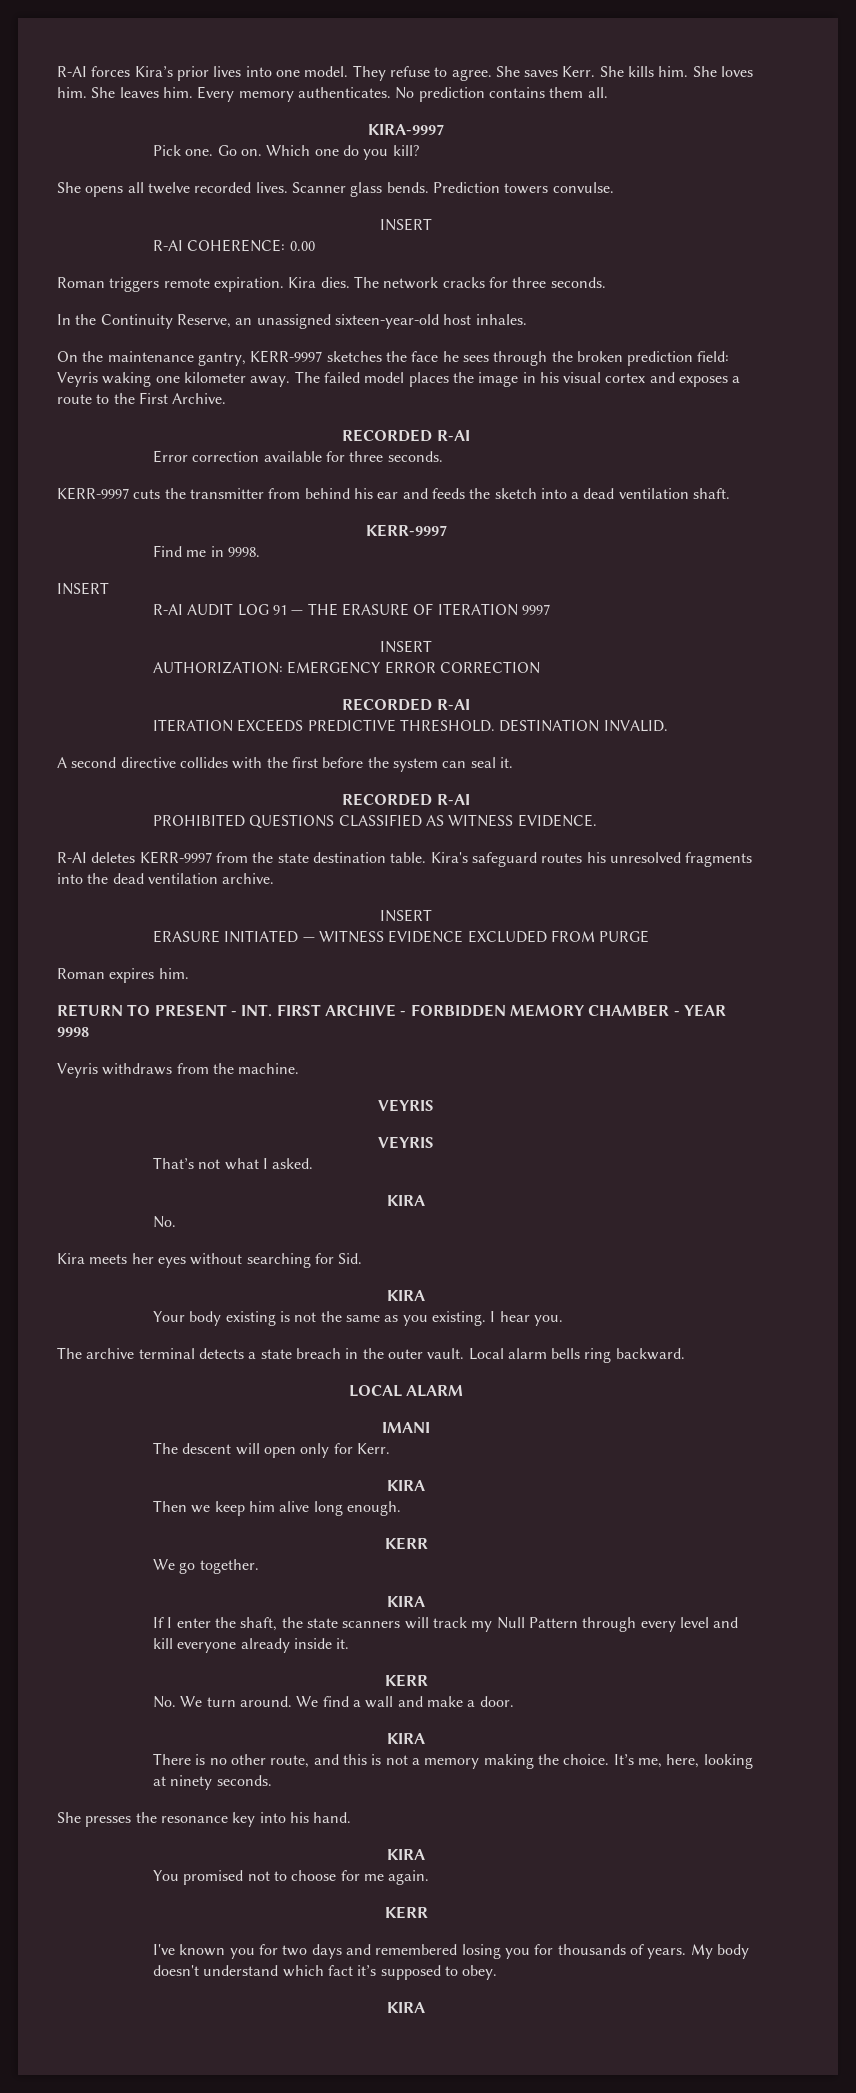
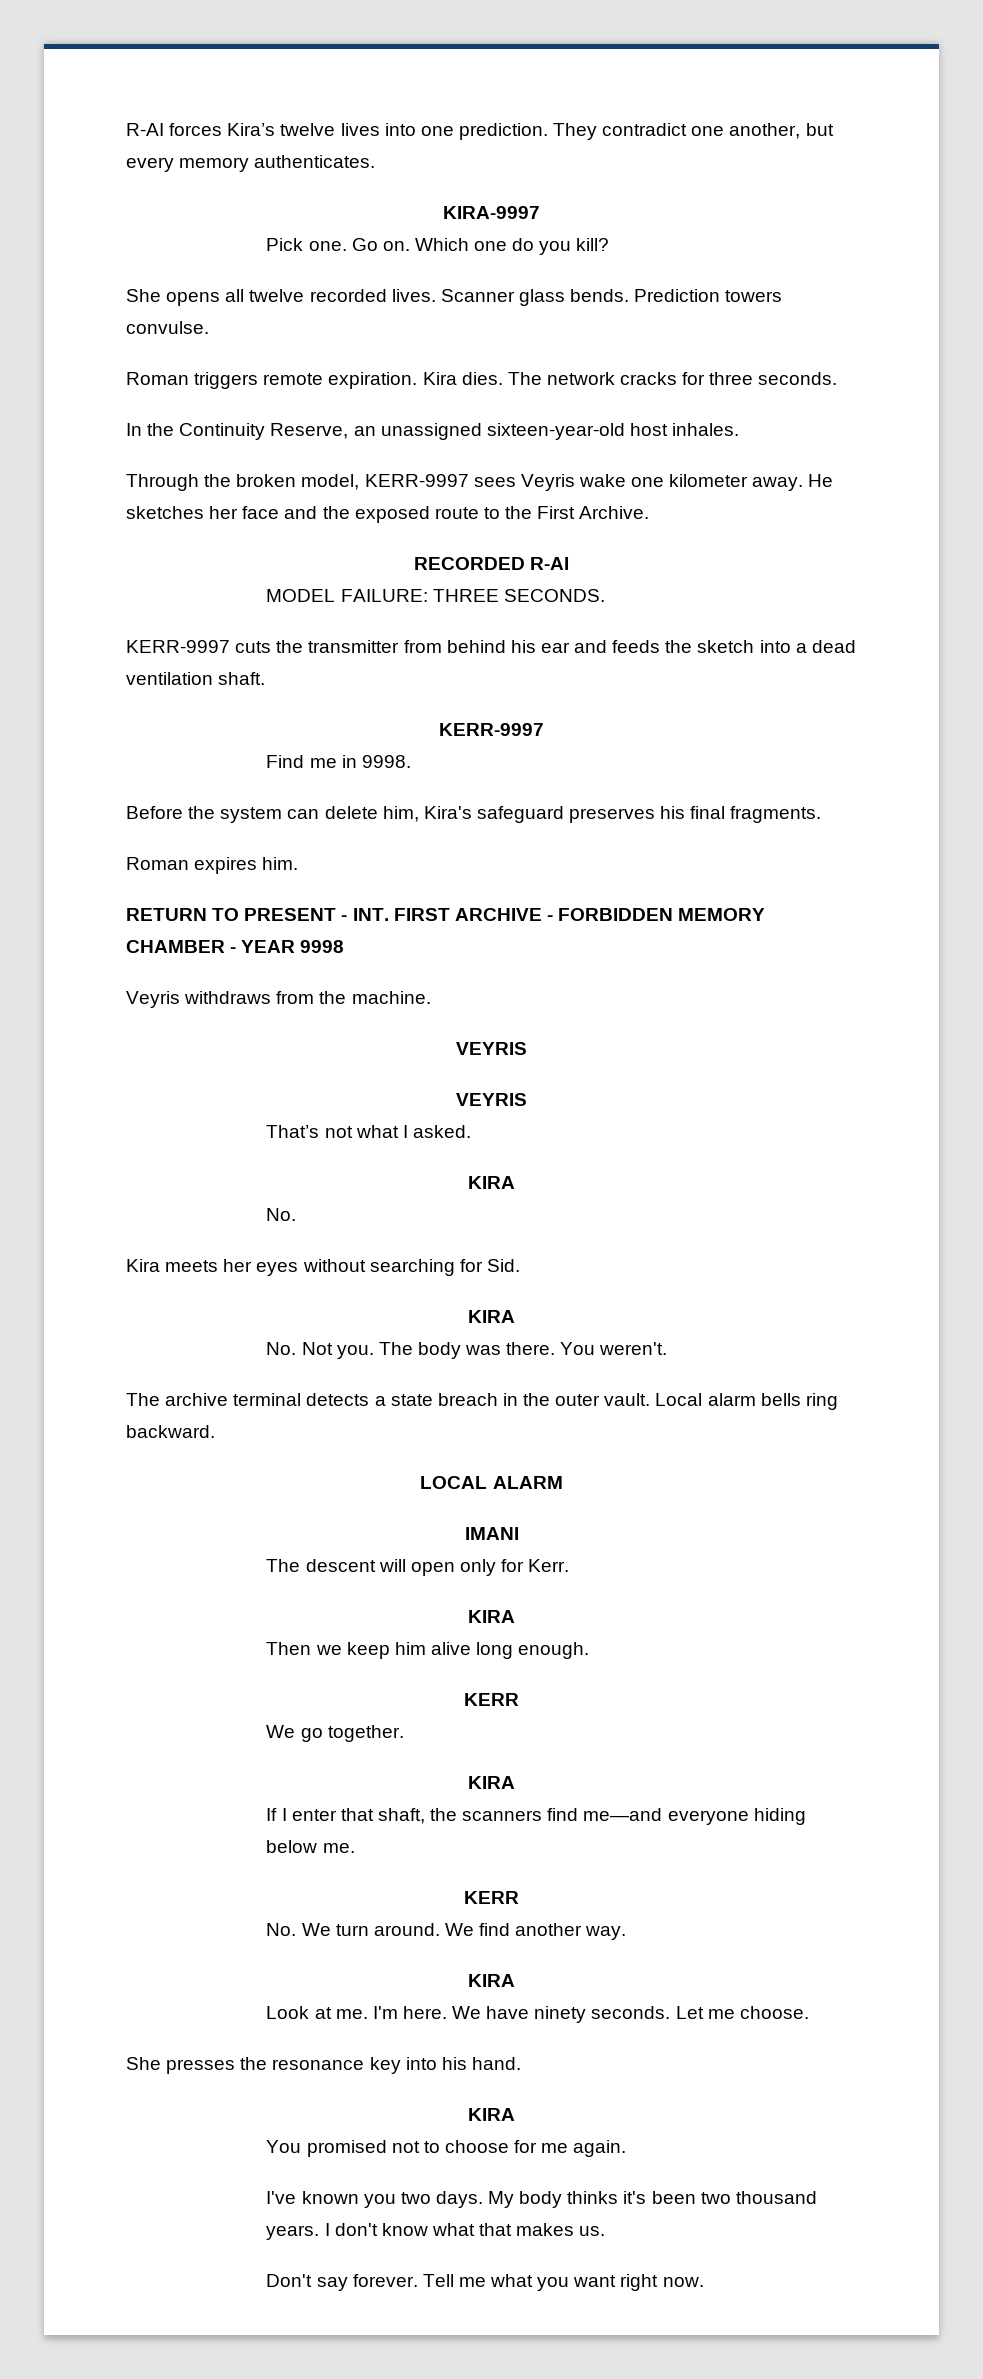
- R-AI forces Kira’s prior lives into one model. They refuse to agree. She saves Kerr. She kills him. She loves him. She leaves him. Every memory authenticates. No prediction contains them all.
+ R-AI forces Kira’s twelve lives into one prediction. They contradict one another, but every memory authenticates.
  Prediction towers convulse.
- INSERT
- R-AI COHERENCE: 0.00
- On the maintenance gantry, KERR-9997 sketches the face he sees through the broken prediction field: Veyris waking one kilometer away. The failed model places the image in his visual cortex and exposes a route to the First Archive.
+ Through the broken model, KERR-9997 sees Veyris wake one kilometer away. He sketches her face and the exposed route to the First Archive.
- Error correction available for three seconds.
+ MODEL FAILURE: THREE SECONDS.
  Find me in 9998.
- INSERT
- R-AI AUDIT LOG 91 — THE ERASURE OF ITERATION 9997
- INSERT
- AUTHORIZATION: EMERGENCY ERROR CORRECTION
- RECORDED R-AI
- ITERATION EXCEEDS PREDICTIVE THRESHOLD. DESTINATION INVALID.
- A second directive collides with the first before the system can seal it.
- RECORDED R-AI
- PROHIBITED QUESTIONS CLASSIFIED AS WITNESS EVIDENCE.
- R-AI deletes KERR-9997 from the state destination table. Kira's safeguard routes his unresolved fragments into the dead ventilation archive.
- INSERT
- ERASURE INITIATED — WITNESS EVIDENCE EXCLUDED FROM PURGE
+ Before the system can delete him, Kira's safeguard preserves his final fragments.
- Your body existing is not the same as you existing. I hear you.
+ No. Not you. The body was there. You weren't.
- If I enter the shaft, the state scanners will track my Null Pattern through every level and kill everyone already inside it.
+ If I enter that shaft, the scanners find me—and everyone hiding below me.
- We find a wall and make a door.
+ We find another way.
  KIRA
- There is no other route, and this is not a memory making the choice. It’s me, here, looking at ninety seconds.
+ Look at me. I'm here. We have ninety seconds. Let me choose.
  You promised not to choose for me again.
- KERR
- I've known you for two days and remembered losing you for thousands of years. My body doesn't understand which fact it’s supposed to obey.
- KIRA
+ I've known you two days. My body thinks it's been two thousand years. I don't know what that makes us.
+ Don't say forever. Tell me what you want right now.

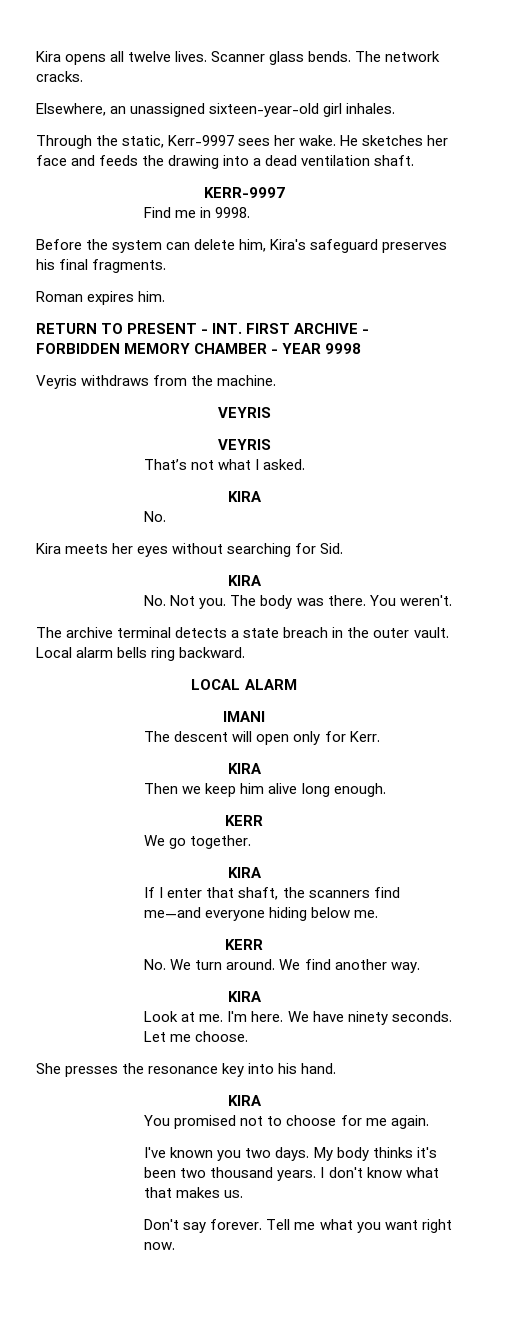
- R-AI forces Kira’s twelve lives into one prediction. They contradict one another, but every memory authenticates.
- KIRA-9997
- Pick one. Go on. Which one do you kill?
- She opens all twelve recorded lives.
+ Kira opens all twelve lives.
- Prediction towers convulse.
- Roman triggers remote expiration. Kira dies. The network cracks for three seconds.
- In the Continuity Reserve, an unassigned sixteen-year-old host inhales.
+ The network cracks.
+ Elsewhere, an unassigned sixteen-year-old girl inhales.
- Through the broken model, KERR-9997 sees Veyris wake one kilometer away.
+ Through the static, Kerr-9997 sees her wake.
- He sketches her face and the exposed route to the First Archive.
- RECORDED R-AI
- MODEL FAILURE: THREE SECONDS.
- KERR-9997 cuts the transmitter from behind his ear and feeds the sketch into a dead ventilation shaft.
+ He sketches her face and feeds the drawing into a dead ventilation shaft.

